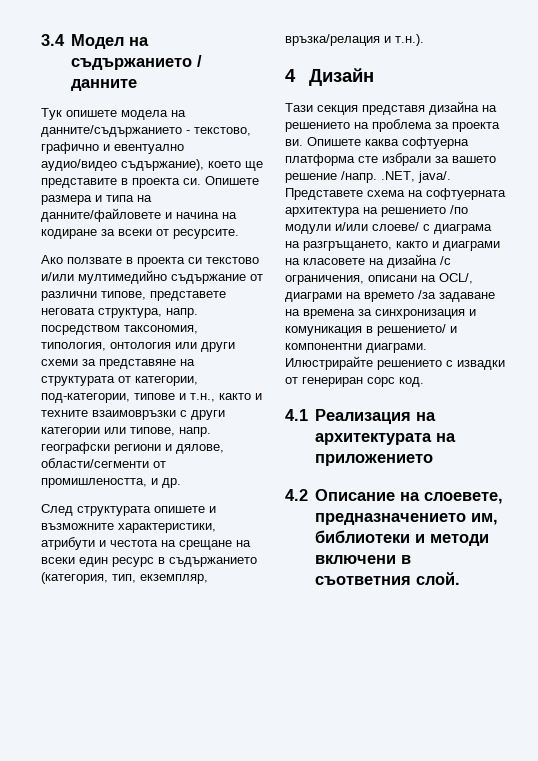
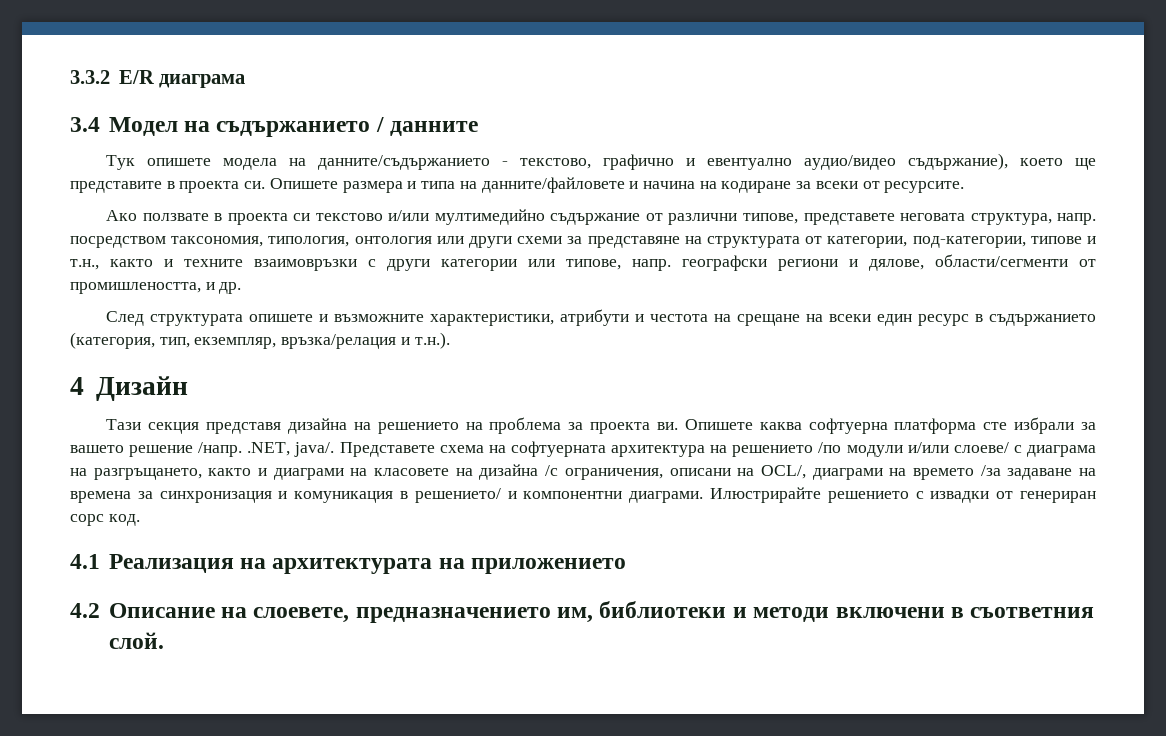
+ 3.3.2 E/R диаграма

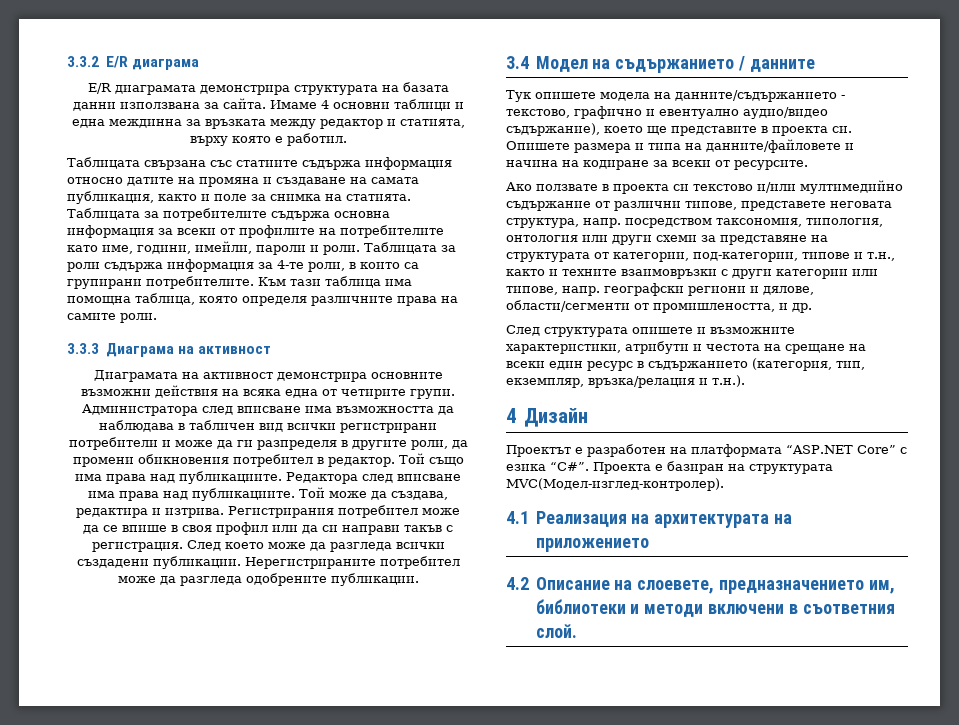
+ E/R диаграмата демонстрира структурата на базата данни използвана за сайта. Имаме 4 основни таблици и една междинна за връзката между редактор и статията, върху която е работил.
+ Таблицата свързана със статиите съдържа информация относно датите на промяна и създаване на самата публикация, както и поле за снимка на статията. Таблицата за потребителите съдържа основна информация за всеки от профилите на потребителите като име, години, имейли, пароли и роли. Таблицата за роли съдържа информация за 4-те роли, в които са групирани потребителите. Към тази таблица има помощна таблица, която определя различните права на самите роли.
+ 3.3.3 Диаграма на активност
+ Диаграмата на активност демонстрира основните възможни действия на всяка една от четирите групи. Администратора след вписване има възможността да наблюдава в табличен вид всички регистрирани потребители и може да ги разпределя в другите роли, да промени обикновения потребител в редактор. Той също има права над публикациите. Редактора след вписване има права над публикациите. Той може да създава, редактира и изтрива. Регистрирания потребител може да се впише в своя профил или да си направи такъв с регистрация. След което може да разгледа всички създадени публикации. Нерегистрираните потребител може да разгледа одобрените публикации.
- Тази секция представя дизайна на решението на проблема за проекта ви. Опишете каква софтуерна платформа сте избрали за вашето решение /напр. .NET, java/. Представете схема на софтуерната архитектура на решението /по модули и/или слоеве/ с диаграма на разгръщането, както и диаграми на класовете на дизайна /с ограничения, описани на OCL/, диаграми на времето /за задаване на времена за синхронизация и комуникация в решението/ и компонентни диаграми. Илюстрирайте решението с извадки от генериран сорс код.
+ Проектът е разработен на платформата “ASP.NET Core” с езика “C#”. Проекта е базиран на структурата MVC(Модел-изглед-контролер).

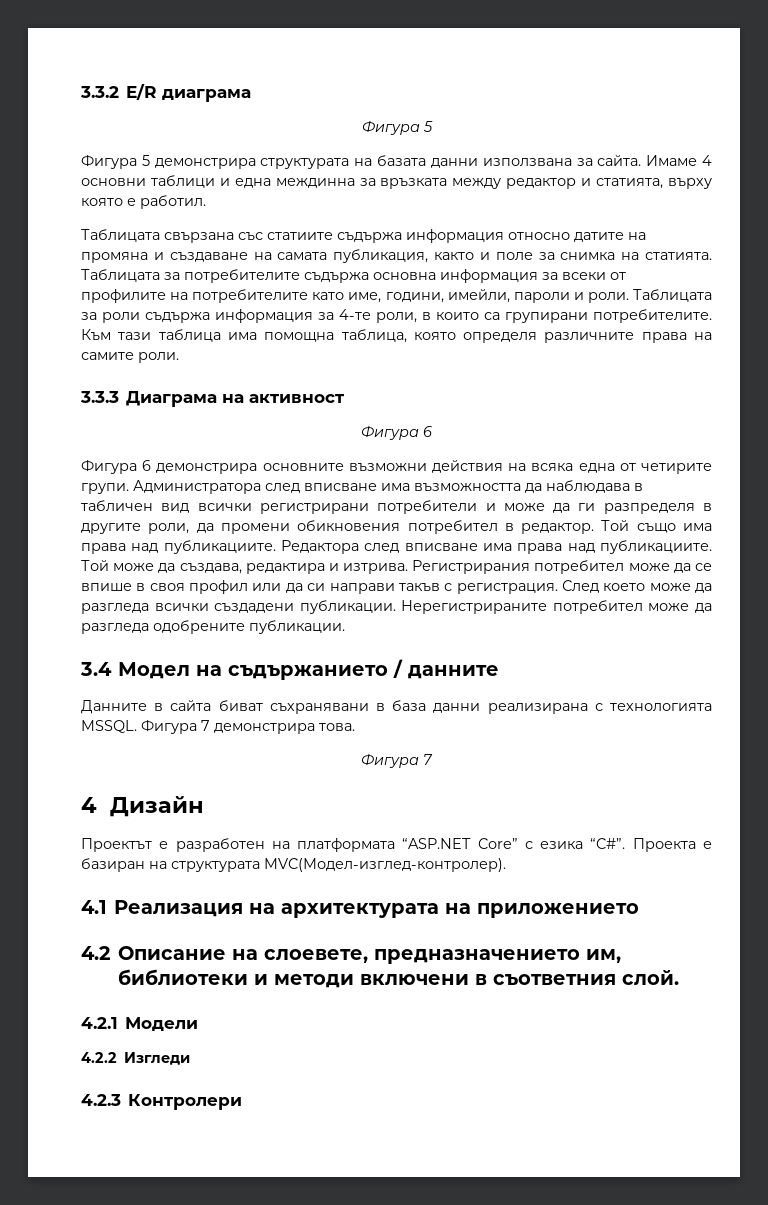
  3.3.2 E/R диаграма
- E/R диаграмата демонстрира структурата на базата данни използвана за сайта.
+ Фигура 5
+ Фигура 5 демонстрира структурата на базата данни използвана за сайта.
  3.3.3 Диаграма на активност
- Диаграмата на активност демонстрира основните възможни действия на всяка една от четирите групи.
+ Фигура 6
+ Фигура 6 демонстрира основните възможни действия на всяка една от четирите групи.
- Тук опишете модела на данните/съдържанието - текстово, графично и евентуално аудио/видео съдържание), което ще представите в проекта си. Опишете размера и типа на данните/файловете и начина на кодиране за всеки от ресурсите.
- Ако ползвате в проекта си текстово и/или мултимедийно съдържание от различни типове, представете неговата структура, напр. посредством таксономия, типология, онтология или други схеми за представяне на структурата от категории, под-категории, типове и т.н., както и техните взаимовръзки с други категории или типове, напр. географски региони и дялове, области/сегменти от промишлеността, и др.
- След структурата опишете и възможните характеристики, атрибути и честота на срещане на всеки един ресурс в съдържанието (категория, тип, екземпляр, връзка/релация и т.н.).
+ Данните в сайта биват съхранявани в база данни реализирана с технологията MSSQL. Фигура 7 демонстрира това.
+ Фигура 7
+ 4.2.1 Модели
+ 4.2.2 Изгледи
+ 4.2.3 Контролери

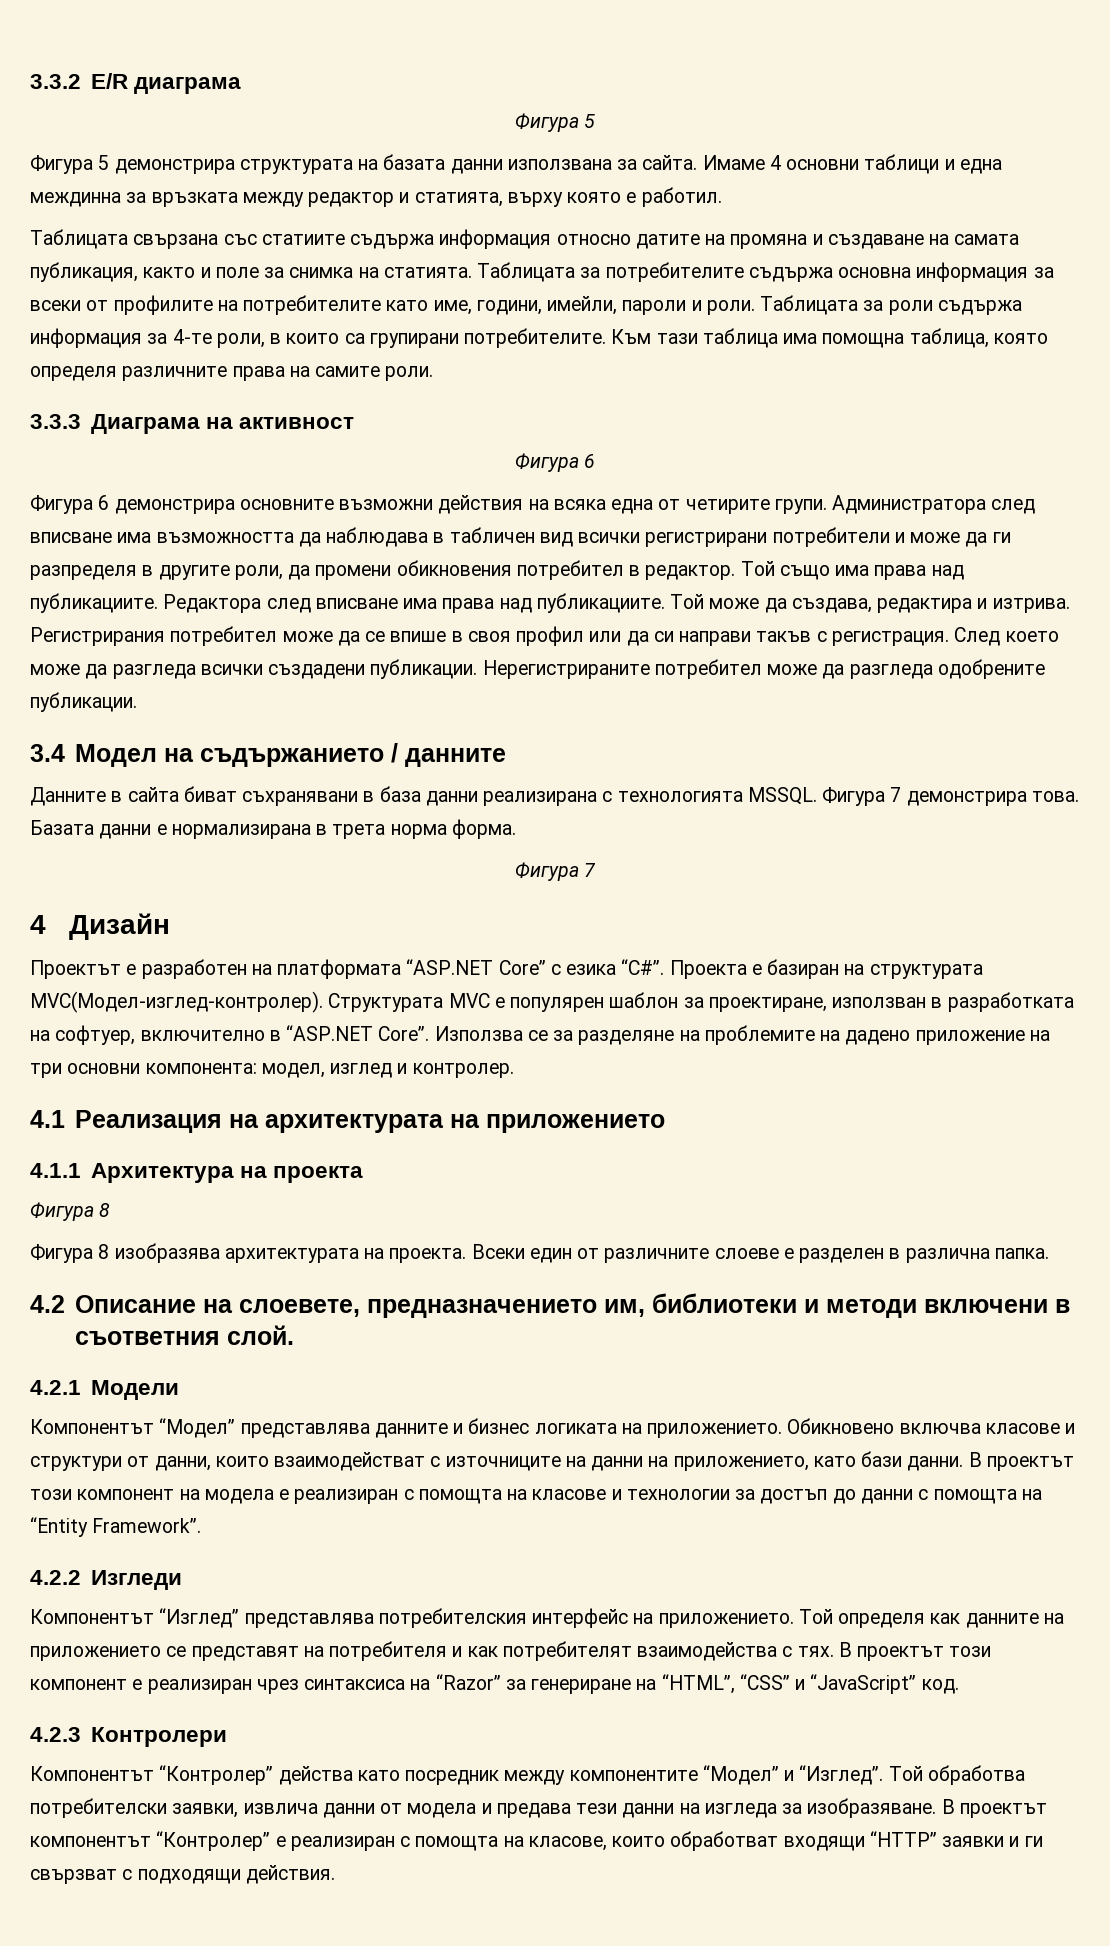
+ Базата данни е нормализирана в трета норма форма.
+ Структурата MVC е популярен шаблон за проектиране, използван в разработката на софтуер, включително в “ASP.NET Core”. Използва се за разделяне на проблемите на дадено приложение на три основни компонента: модел, изглед и контролер.
+ 4.1.1 Архитектура на проекта
+ Фигура 8
+ Фигура 8 изобразява архитектурата на проекта. Всеки един от различните слоеве е разделен в различна папка.
+ Компонентът “Модел” представлява данните и бизнес логиката на приложението. Обикновено включва класове и структури от данни, които взаимодействат с източниците на данни на приложението, като бази данни. В проектът този компонент на модела е реализиран с помощта на класове и технологии за достъп до данни с помощта на “Entity Framework”.
  4.2.2 Изгледи
+ Компонентът “Изглед” представлява потребителския интерфейс на приложението. Той определя как данните на приложението се представят на потребителя и как потребителят взаимодейства с тях. В проектът този компонент е реализиран чрез синтаксиса на “Razor” за генериране на “HTML”, “CSS” и “JavaScript” код.
  4.2.3 Контролери
+ Компонентът “Контролер” действа като посредник между компонентите “Модел” и “Изглед”. Той обработва потребителски заявки, извлича данни от модела и предава тези данни на изгледа за изобразяване. В проектът компонентът “Контролер” е реализиран с помощта на класове, които обработват входящи “HTTP” заявки и ги свързват с подходящи действия.

